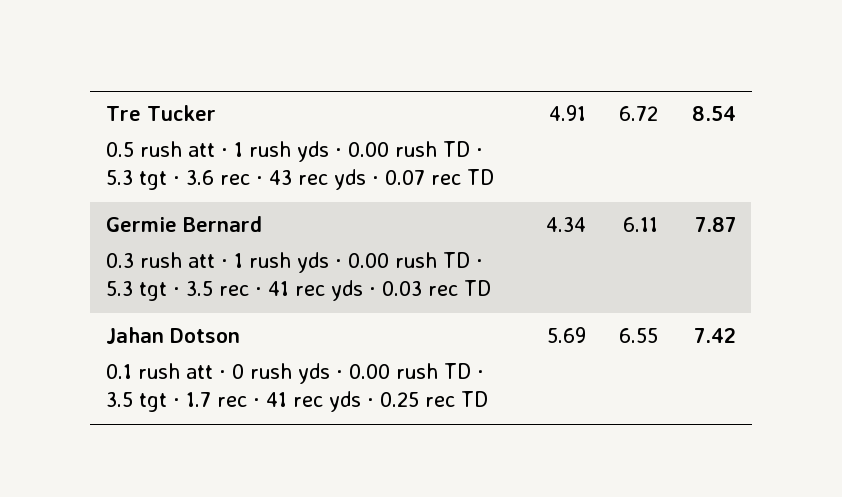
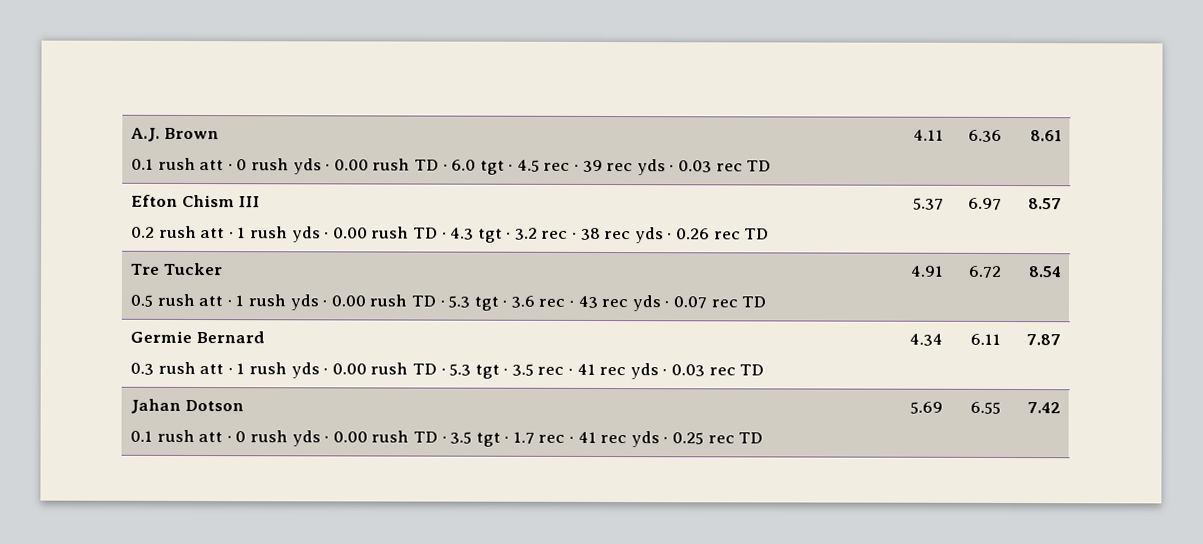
+ A.J. Brown
+ 0.1 rush att · 0 rush yds · 0.00 rush TD · 6.0 tgt · 4.5 rec · 39 rec yds · 0.03 rec TD | 4.11 | 6.36 | 8.61
+ Efton Chism III
+ 0.2 rush att · 1 rush yds · 0.00 rush TD · 4.3 tgt · 3.2 rec · 38 rec yds · 0.26 rec TD | 5.37 | 6.97 | 8.57

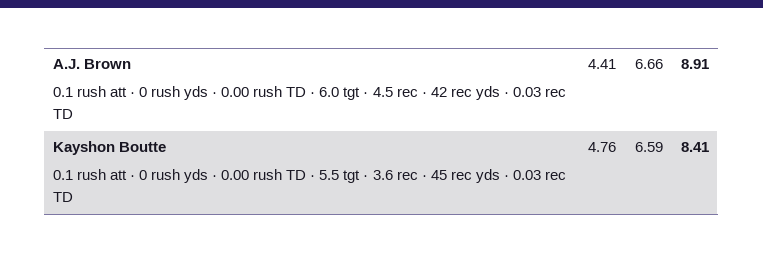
  A.J. Brown
- 0.1 rush att · 0 rush yds · 0.00 rush TD · 6.0 tgt · 4.5 rec · 39 rec yds · 0.03 rec TD | 4.11 | 6.36 | 8.61
- Efton Chism III
- 0.2 rush att · 1 rush yds · 0.00 rush TD · 4.3 tgt · 3.2 rec · 38 rec yds · 0.26 rec TD | 5.37 | 6.97 | 8.57
- Tre Tucker
- 0.5 rush att · 1 rush yds · 0.00 rush TD · 5.3 tgt · 3.6 rec · 43 rec yds · 0.07 rec TD | 4.91 | 6.72 | 8.54
- Germie Bernard
- 0.3 rush att · 1 rush yds · 0.00 rush TD · 5.3 tgt · 3.5 rec · 41 rec yds · 0.03 rec TD | 4.34 | 6.11 | 7.87
- Jahan Dotson
- 0.1 rush att · 0 rush yds · 0.00 rush TD · 3.5 tgt · 1.7 rec · 41 rec yds · 0.25 rec TD | 5.69 | 6.55 | 7.42
+ 0.1 rush att · 0 rush yds · 0.00 rush TD · 6.0 tgt · 4.5 rec · 42 rec yds · 0.03 rec TD | 4.41 | 6.66 | 8.91
+ Kayshon Boutte
+ 0.1 rush att · 0 rush yds · 0.00 rush TD · 5.5 tgt · 3.6 rec · 45 rec yds · 0.03 rec TD | 4.76 | 6.59 | 8.41

